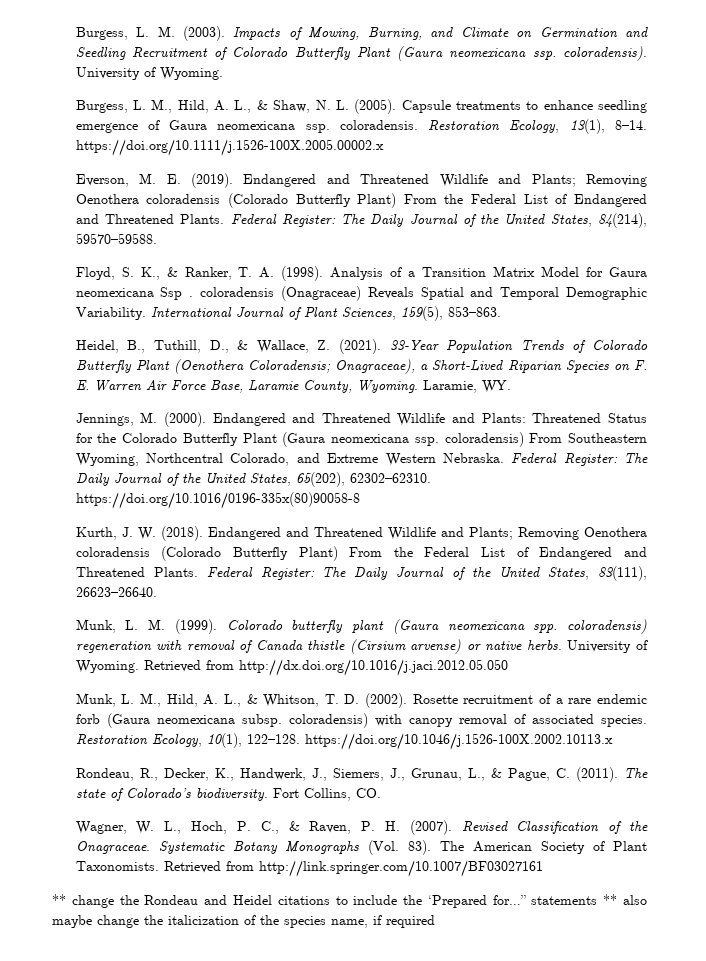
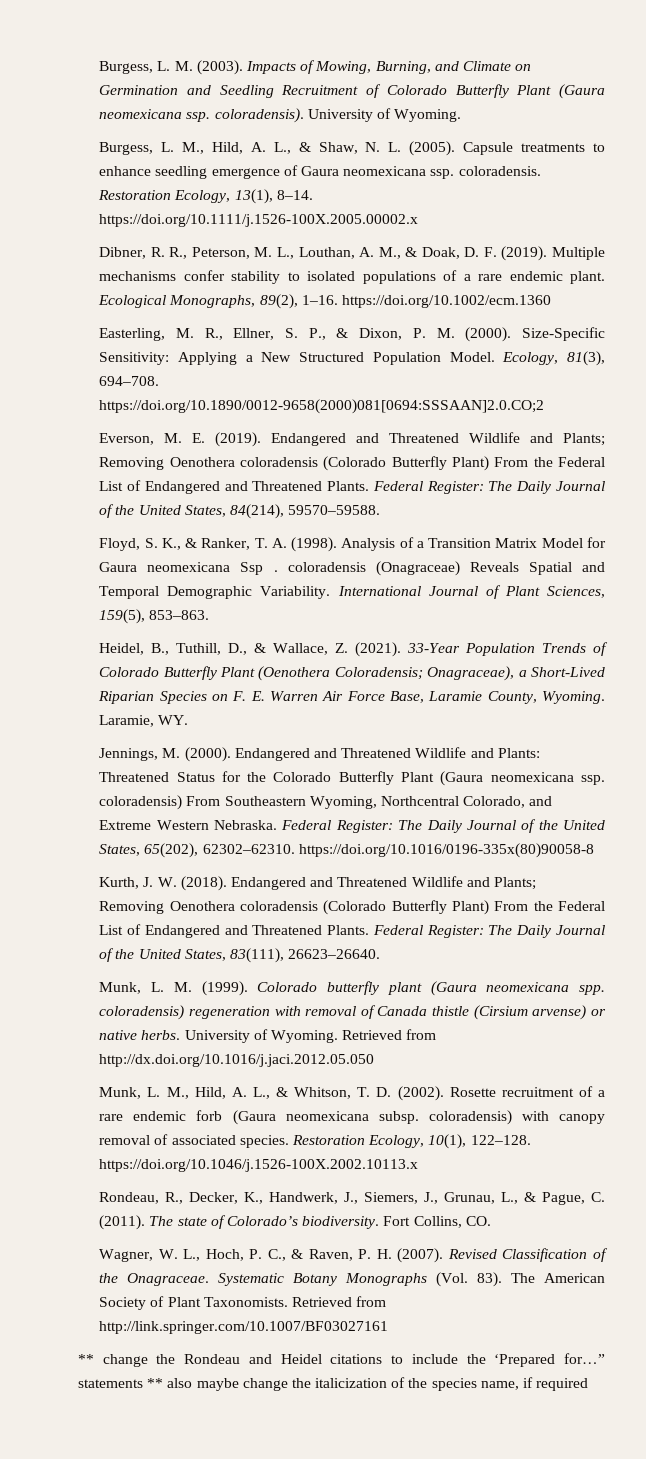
+ Dibner, R. R., Peterson, M. L., Louthan, A. M., & Doak, D. F. (2019). Multiple mechanisms confer stability to isolated populations of a rare endemic plant. Ecological Monographs, 89(2), 1–16. https://doi.org/10.1002/ecm.1360
+ Easterling, M. R., Ellner, S. P., & Dixon, P. M. (2000). Size-Specific Sensitivity: Applying a New Structured Population Model. Ecology, 81(3), 694–708. https://doi.org/10.1890/0012-9658(2000)081[0694:SSSAAN]2.0.CO;2

